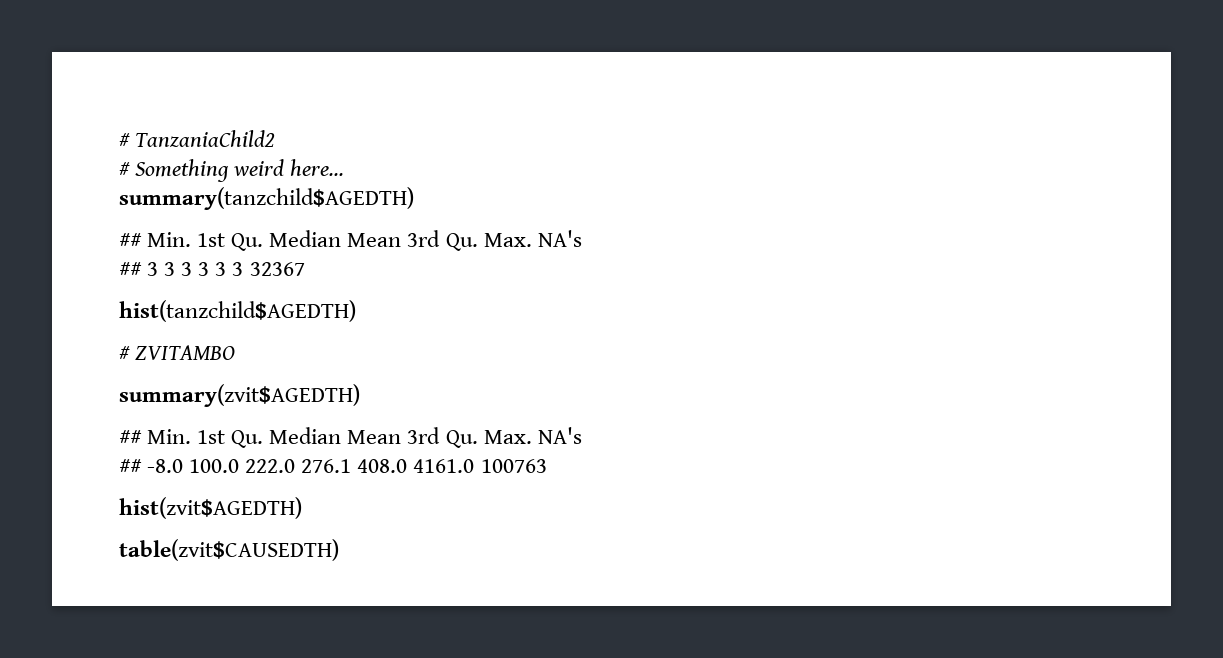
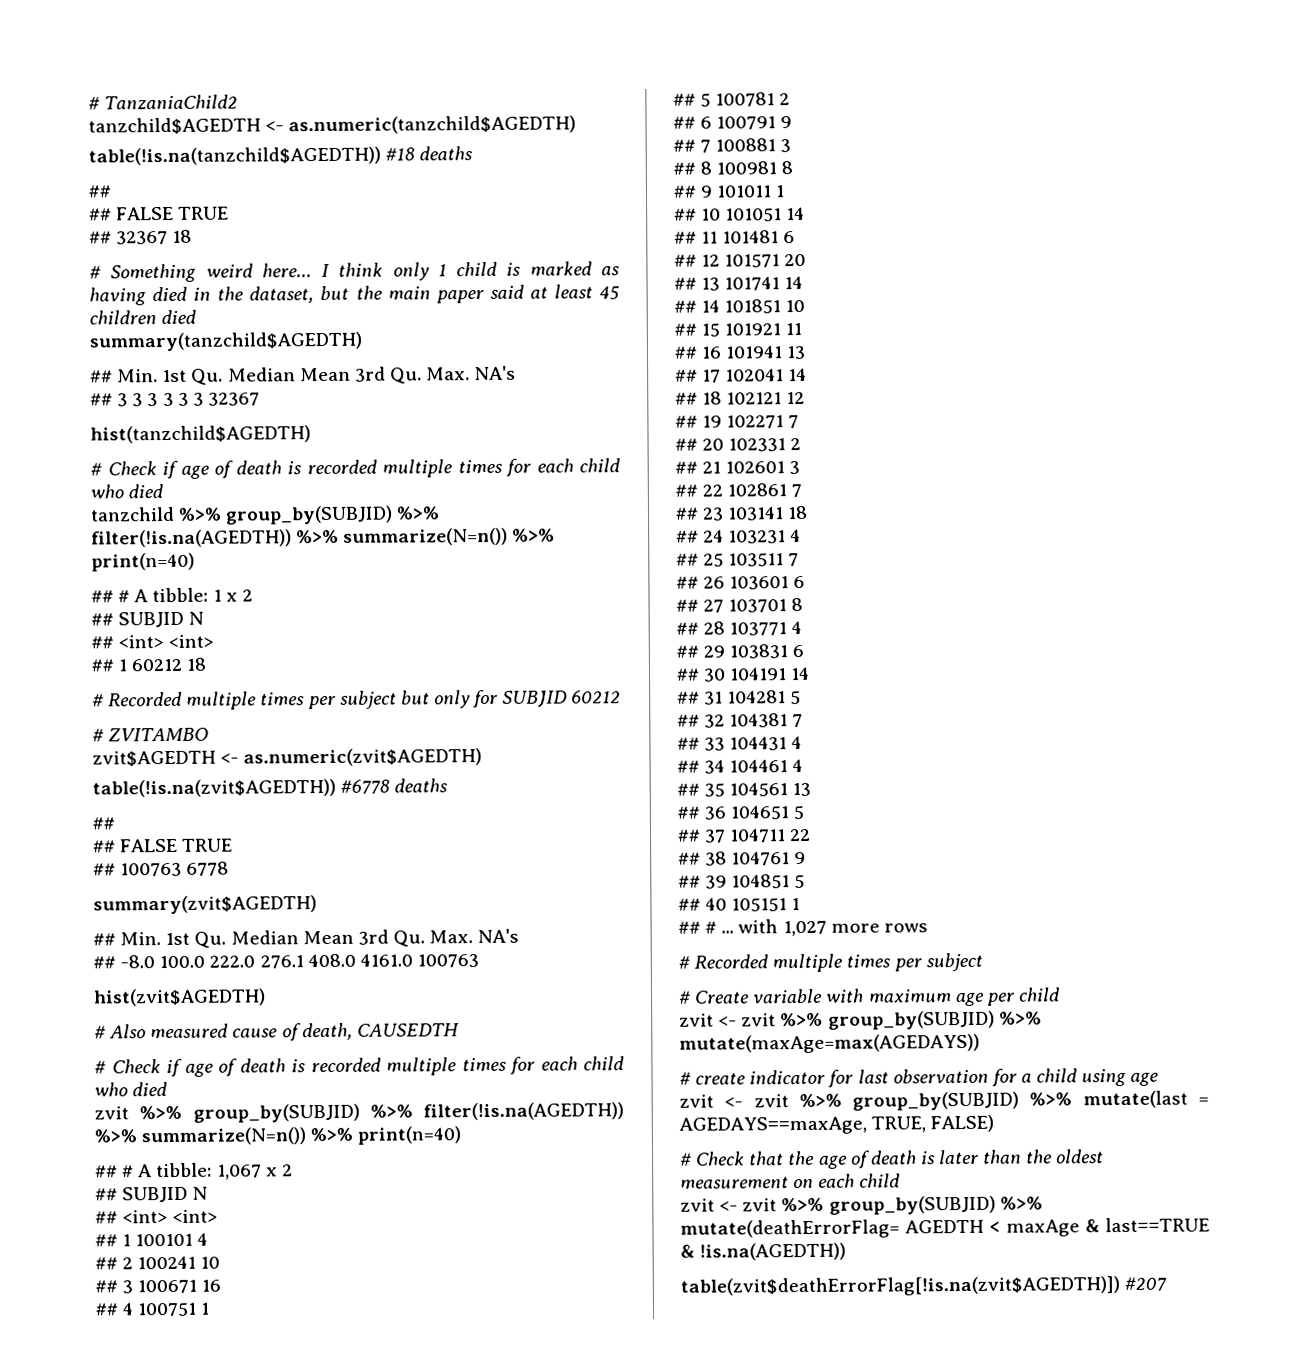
- # Something weird here...
+ tanzchild$AGEDTH <- as.numeric(tanzchild$AGEDTH)
+ table(!is.na(tanzchild$AGEDTH)) #18 deaths
+ ##
+ ## FALSE TRUE
+ ## 32367 18
+ # Something weird here... I think only 1 child is marked as having died in the dataset, but the main paper said at least 45 children died
  hist(tanzchild$AGEDTH)
+ # Check if age of death is recorded multiple times for each child who died
+ tanzchild %>% group_by(SUBJID) %>% filter(!is.na(AGEDTH)) %>% summarize(N=n()) %>% print(n=40)
+ ## # A tibble: 1 x 2
+ ## SUBJID N
+ ## <int> <int>
+ ## 1 60212 18
+ # Recorded multiple times per subject but only for SUBJID 60212
  # ZVITAMBO
+ zvit$AGEDTH <- as.numeric(zvit$AGEDTH)
+ table(!is.na(zvit$AGEDTH)) #6778 deaths
+ ##
+ ## FALSE TRUE
+ ## 100763 6778
- table(zvit$CAUSEDTH)
+ # Also measured cause of death, CAUSEDTH
+ # Check if age of death is recorded multiple times for each child who died
+ zvit %>% group_by(SUBJID) %>% filter(!is.na(AGEDTH)) %>% summarize(N=n()) %>% print(n=40)
+ ## # A tibble: 1,067 x 2
+ ## SUBJID N
+ ## <int> <int>
+ ## 1 100101 4
+ ## 2 100241 10
+ ## 3 100671 16
+ ## 4 100751 1
+ ## 5 100781 2
+ ## 6 100791 9
+ ## 7 100881 3
+ ## 8 100981 8
+ ## 9 101011 1
+ ## 10 101051 14
+ ## 11 101481 6
+ ## 12 101571 20
+ ## 13 101741 14
+ ## 14 101851 10
+ ## 15 101921 11
+ ## 16 101941 13
+ ## 17 102041 14
+ ## 18 102121 12
+ ## 19 102271 7
+ ## 20 102331 2
+ ## 21 102601 3
+ ## 22 102861 7
+ ## 23 103141 18
+ ## 24 103231 4
+ ## 25 103511 7
+ ## 26 103601 6
+ ## 27 103701 8
+ ## 28 103771 4
+ ## 29 103831 6
+ ## 30 104191 14
+ ## 31 104281 5
+ ## 32 104381 7
+ ## 33 104431 4
+ ## 34 104461 4
+ ## 35 104561 13
+ ## 36 104651 5
+ ## 37 104711 22
+ ## 38 104761 9
+ ## 39 104851 5
+ ## 40 105151 1
+ ## # ... with 1,027 more rows
+ # Recorded multiple times per subject
+ # Create variable with maximum age per child
+ zvit <- zvit %>% group_by(SUBJID) %>% mutate(maxAge=max(AGEDAYS))
+ # create indicator for last observation for a child using age
+ zvit <- zvit %>% group_by(SUBJID) %>% mutate(last = AGEDAYS==maxAge, TRUE, FALSE)
+ # Check that the age of death is later than the oldest measurement on each child
+ zvit <- zvit %>% group_by(SUBJID) %>% mutate(deathErrorFlag= AGEDTH < maxAge & last==TRUE & !is.na(AGEDTH))
+ table(zvit$deathErrorFlag[!is.na(zvit$AGEDTH)]) #207

